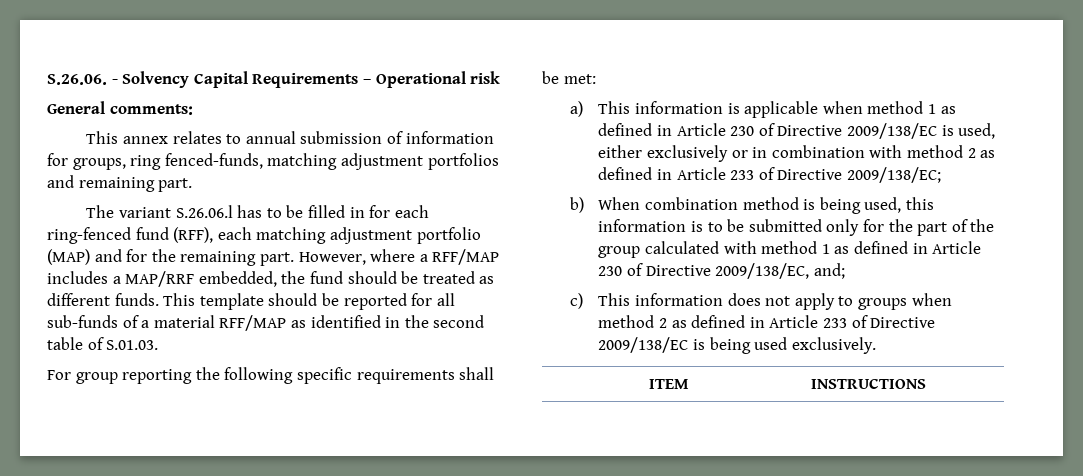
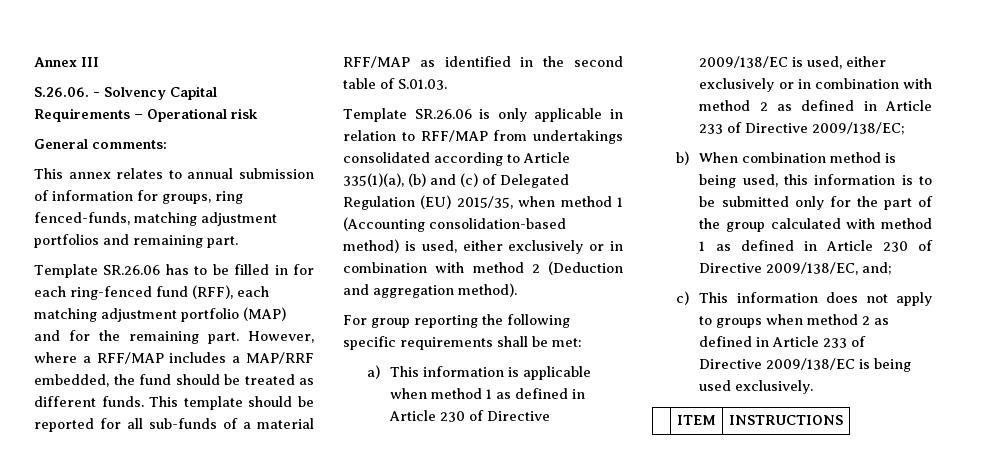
+ Annex III
- The variant S.26.06.l has to be filled in for each ring-fenced fund (RFF), each matching adjustment portfolio (MAP) and for the remaining part.
+ Template SR.26.06 has to be filled in for each ring-fenced fund (RFF), each matching adjustment portfolio (MAP) and for the remaining part.
+ Template SR.26.06 is only applicable in relation to RFF/MAP from undertakings consolidated according to Article 335(1)(a), (b) and (c) of Delegated Regulation (EU) 2015/35, when method 1 (Accounting consolidation-based method) is used, either exclusively or in combination with method 2 (Deduction and aggregation method).

